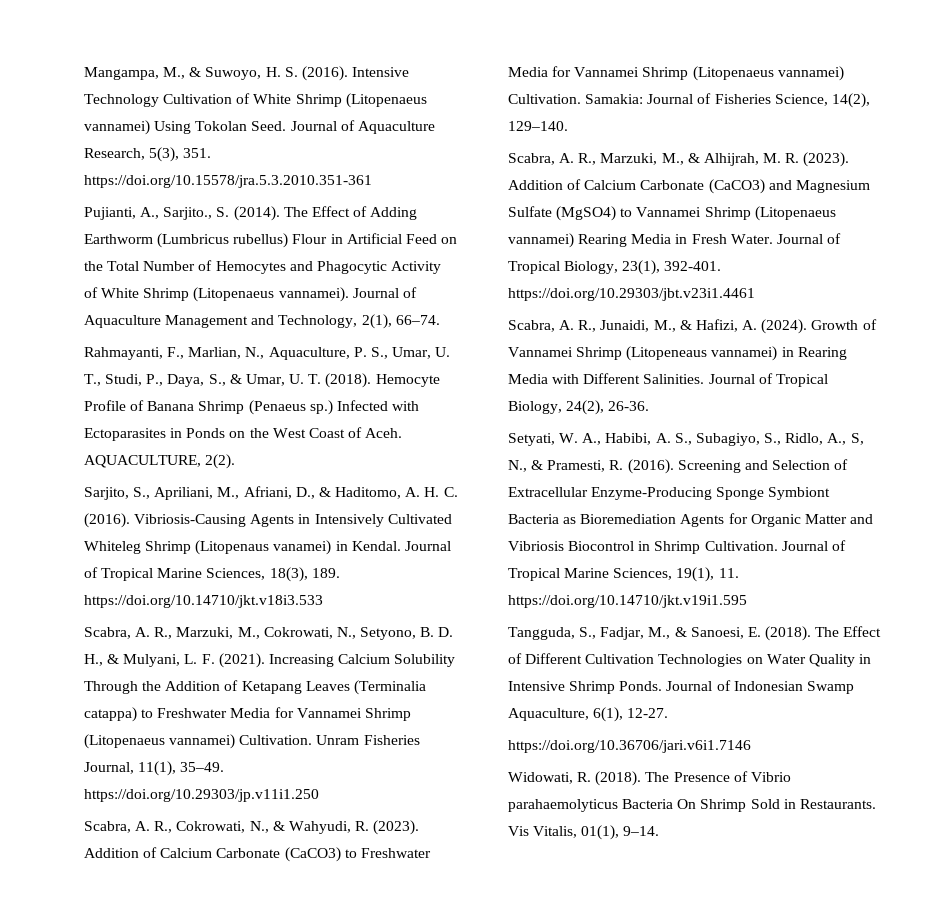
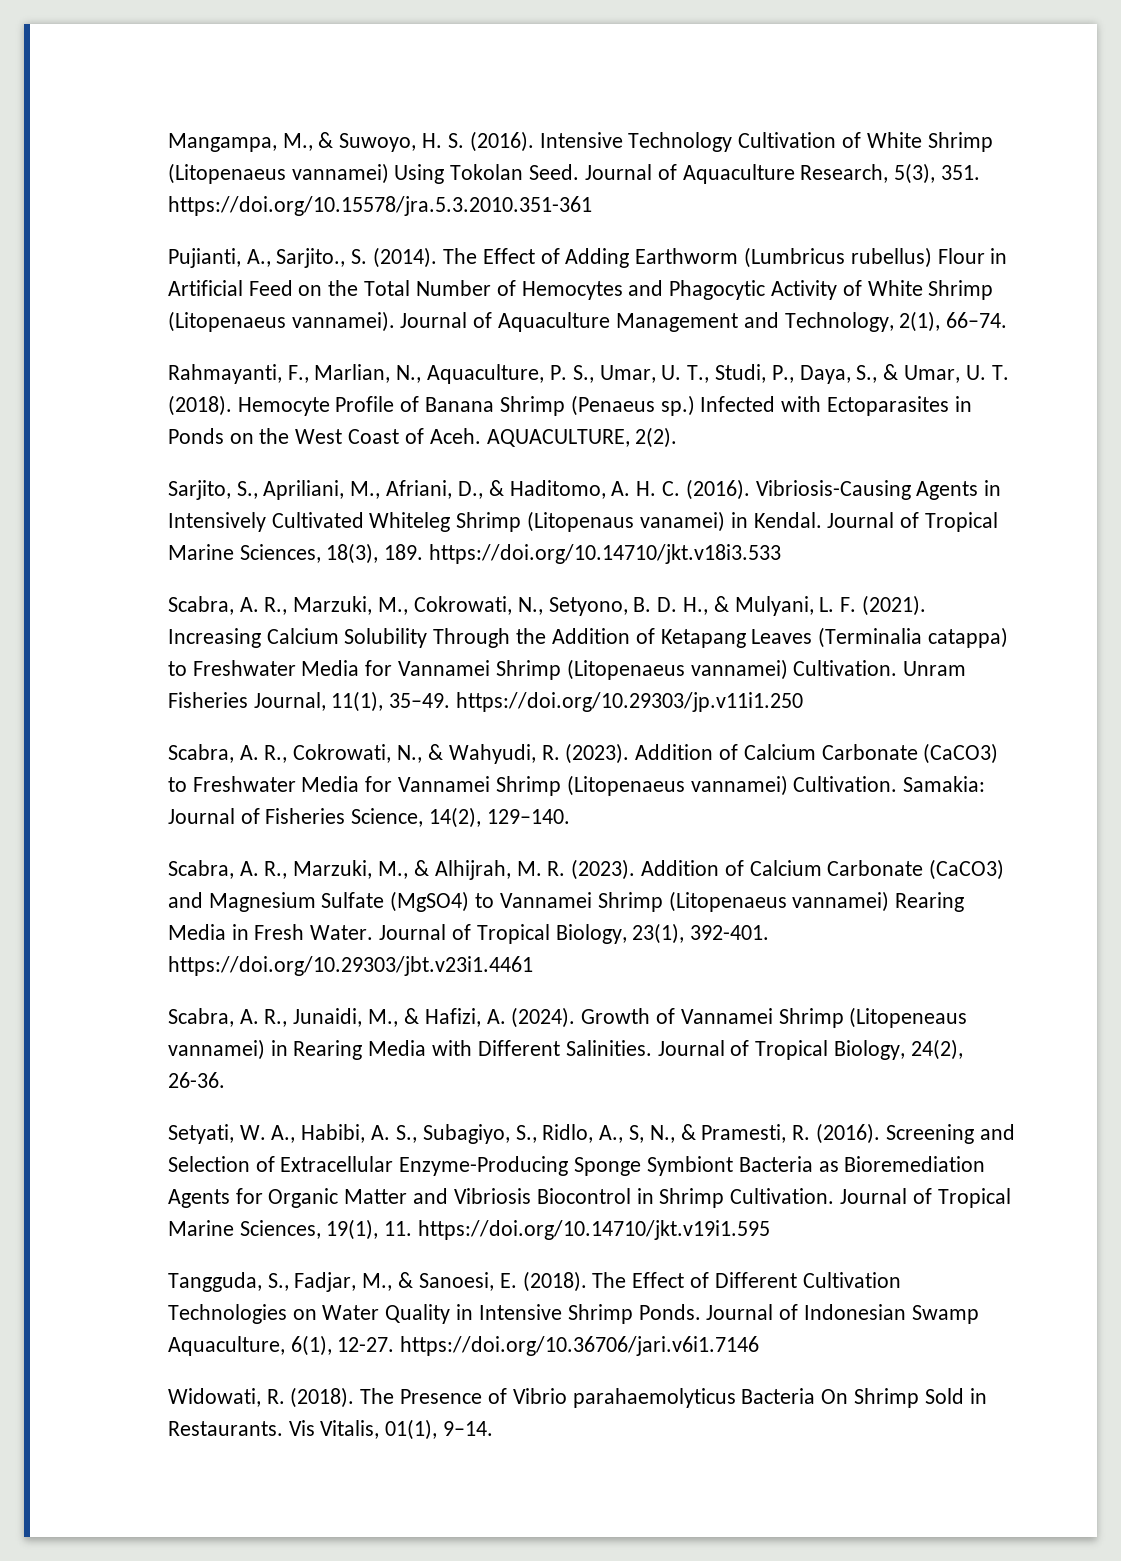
- Journal of Indonesian Swamp Aquaculture, 6(1), 12-27.
- https://doi.org/10.36706/jari.v6i1.7146
+ Journal of Indonesian Swamp Aquaculture, 6(1), 12-27. https://doi.org/10.36706/jari.v6i1.7146

